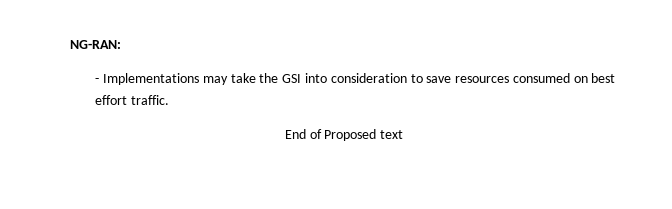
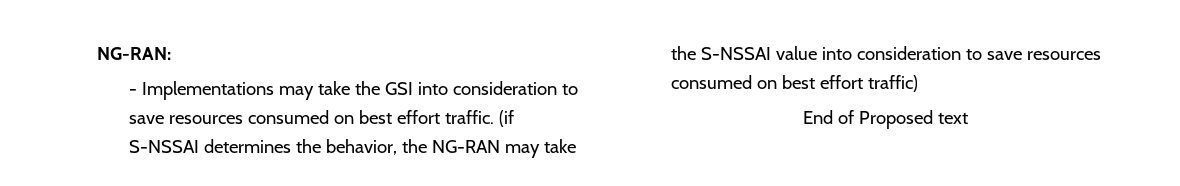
+ (if S-NSSAI determines the behavior, the NG-RAN may take the S-NSSAI value into consideration to save resources consumed on best effort traffic)

